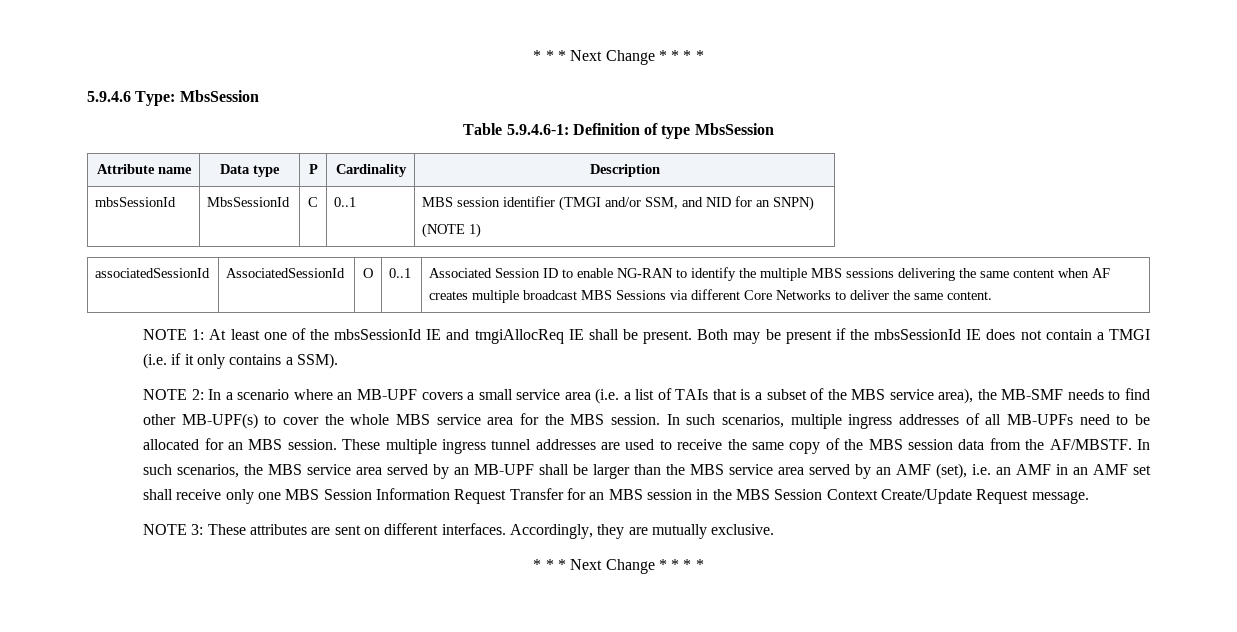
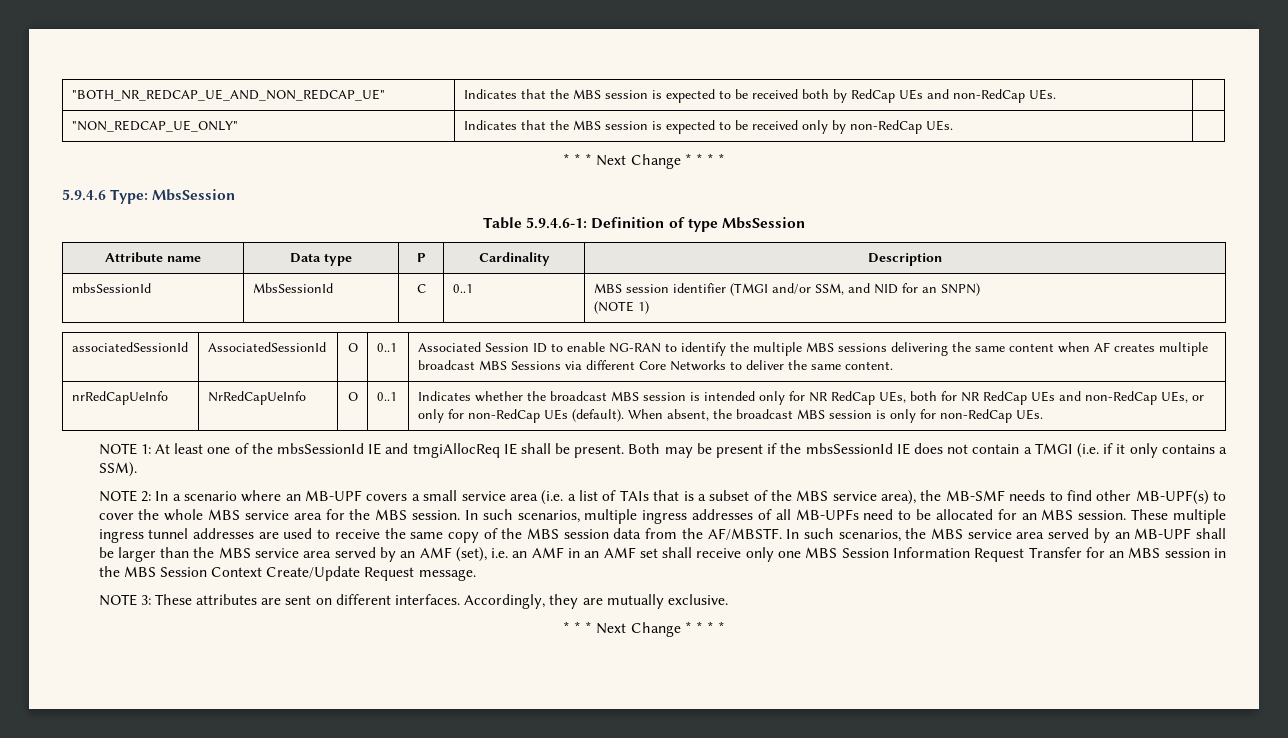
+ "BOTH_NR_REDCAP_UE_AND_NON_REDCAP_UE" | Indicates that the MBS session is expected to be received both by RedCap UEs and non-RedCap UEs. |
+ "NON_REDCAP_UE_ONLY" | Indicates that the MBS session is expected to be received only by non-RedCap UEs. |
+ nrRedCapUeInfo | NrRedCapUeInfo | O | 0..1 | Indicates whether the broadcast MBS session is intended only for NR RedCap UEs, both for NR RedCap UEs and non-RedCap UEs, or only for non-RedCap UEs (default). When absent, the broadcast MBS session is only for non-RedCap UEs.

